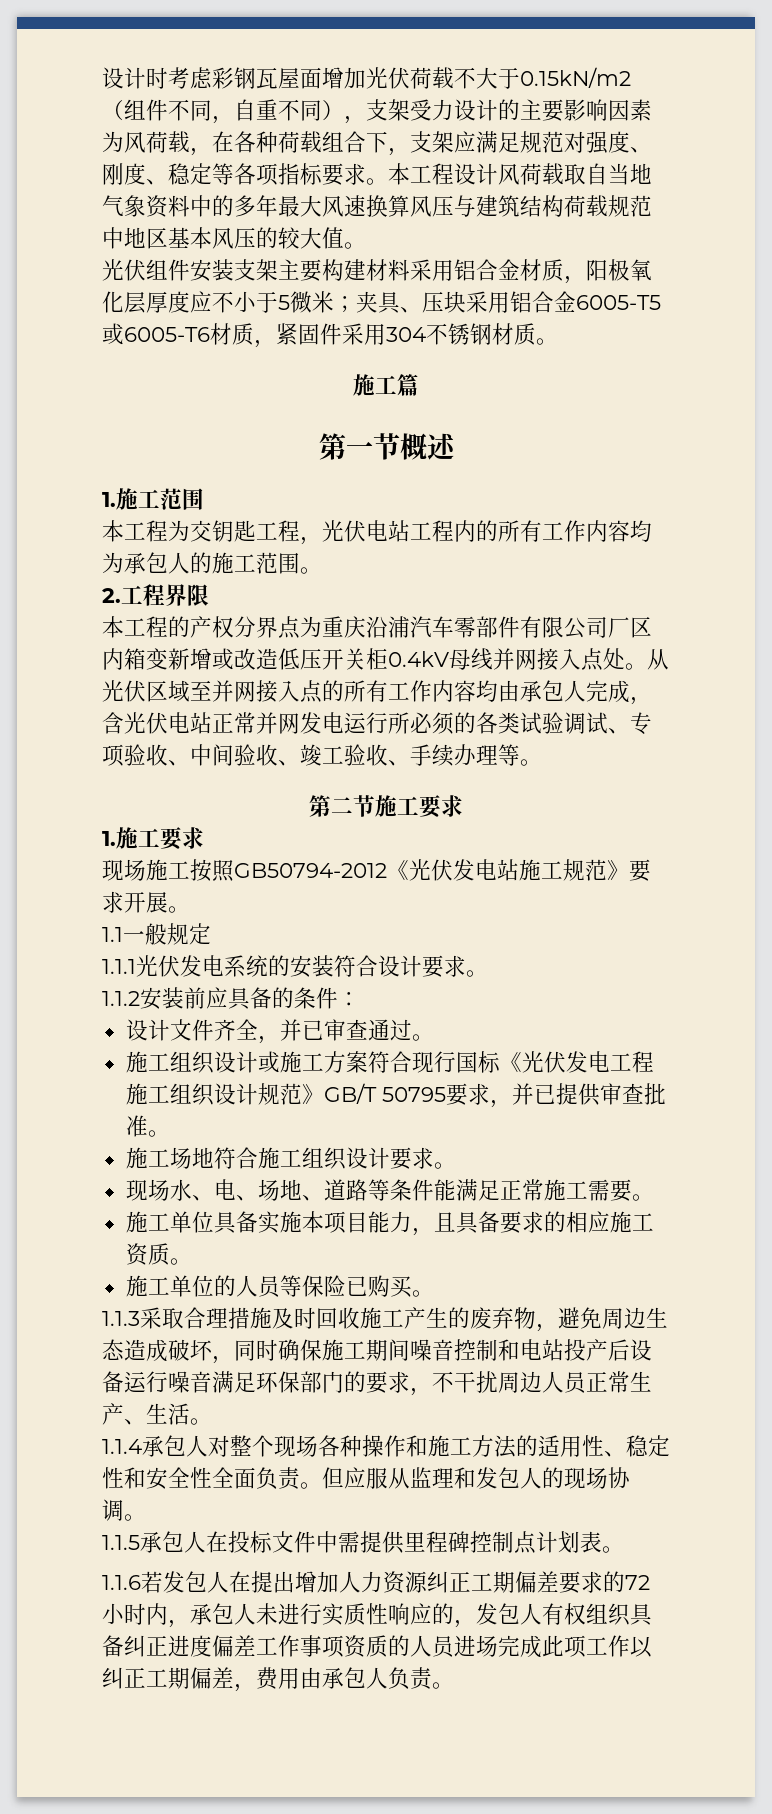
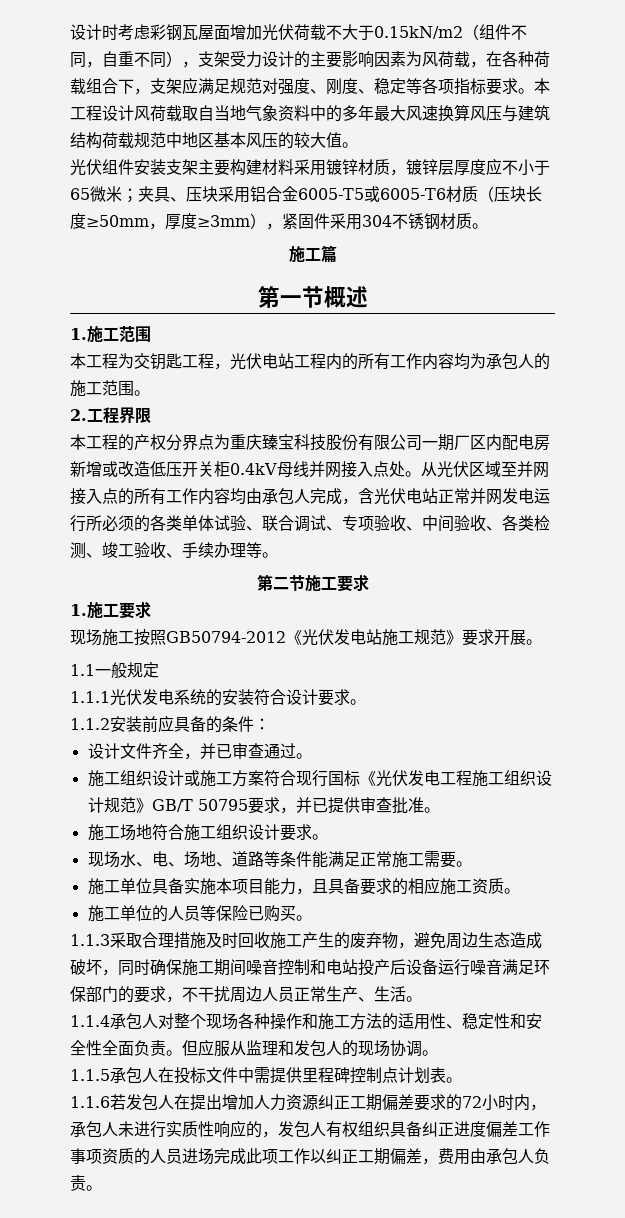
- 光伏组件安装支架主要构建材料采用铝合金材质，阳极氧化层厚度应不小于5微米；夹具、压块采用铝合金6005-T5或6005-T6材质，紧固件采用304不锈钢材质。
+ 光伏组件安装支架主要构建材料采用镀锌材质，镀锌层厚度应不小于65微米；夹具、压块采用铝合金6005-T5或6005-T6材质（压块长度≥50mm，厚度≥3mm），紧固件采用304不锈钢材质。
- 本工程的产权分界点为重庆沿浦汽车零部件有限公司厂区内箱变新增或改造低压开关柜0.4kV母线并网接入点处。
+ 本工程的产权分界点为重庆臻宝科技股份有限公司一期厂区内配电房新增或改造低压开关柜0.4kV母线并网接入点处。
- 从光伏区域至并网接入点的所有工作内容均由承包人完成，含光伏电站正常并网发电运行所必须的各类试验调试、专项验收、中间验收、竣工验收、手续办理等。
+ 从光伏区域至并网接入点的所有工作内容均由承包人完成，含光伏电站正常并网发电运行所必须的各类单体试验、联合调试、专项验收、中间验收、各类检测、竣工验收、手续办理等。

